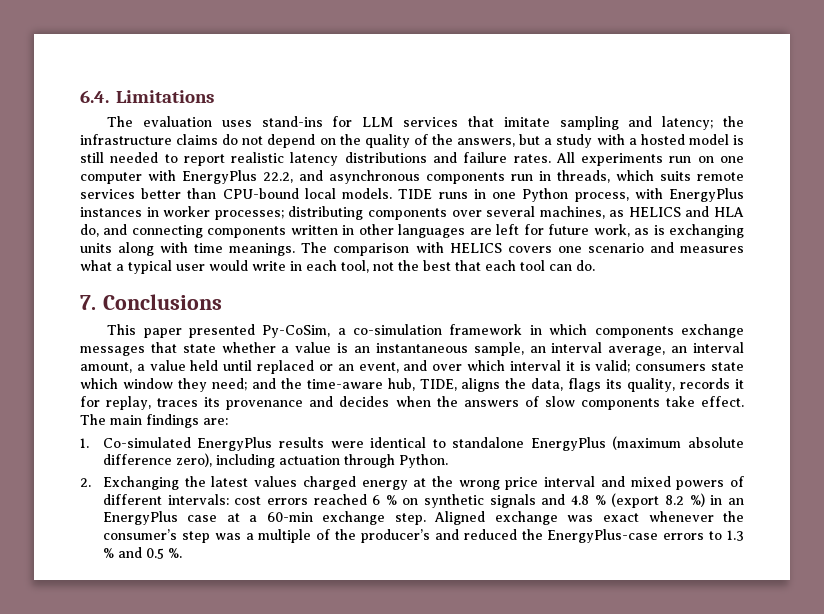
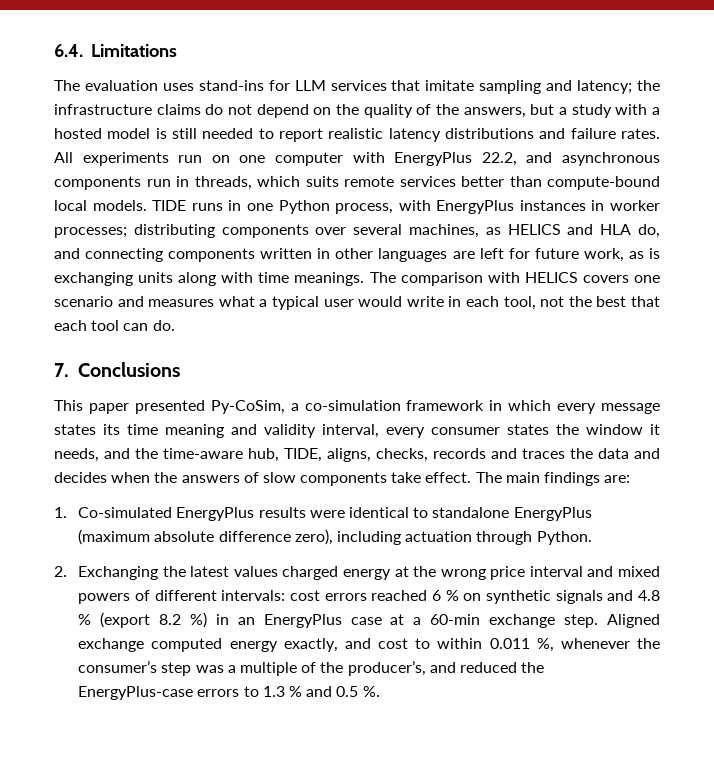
- All experiments run on one computer with EnergyPlus 22.2, and asynchronous components run in threads, which suits remote services better than CPU-bound local models.
+ All experiments run on one computer with EnergyPlus 22.2, and asynchronous components run in threads, which suits remote services better than compute-bound local models.
- This paper presented Py-CoSim, a co-simulation framework in which components exchange messages that state whether a value is an instantaneous sample, an interval average, an interval amount, a value held until replaced or an event, and over which interval it is valid; consumers state which window they need; and the time-aware hub, TIDE, aligns the data, flags its quality, records it for replay, traces its provenance and decides when the answers of slow components take effect.
+ This paper presented Py-CoSim, a co-simulation framework in which every message states its time meaning and validity interval, every consumer states the window it needs, and the time-aware hub, TIDE, aligns, checks, records and traces the data and decides when the answers of slow components take effect.
- Aligned exchange was exact whenever the consumer’s step was a multiple of the producer’s and reduced the EnergyPlus-case errors to 1.3 % and 0.5 %.
+ Aligned exchange computed energy exactly, and cost to within 0.011 %, whenever the consumer’s step was a multiple of the producer’s, and reduced the EnergyPlus-case errors to 1.3 % and 0.5 %.

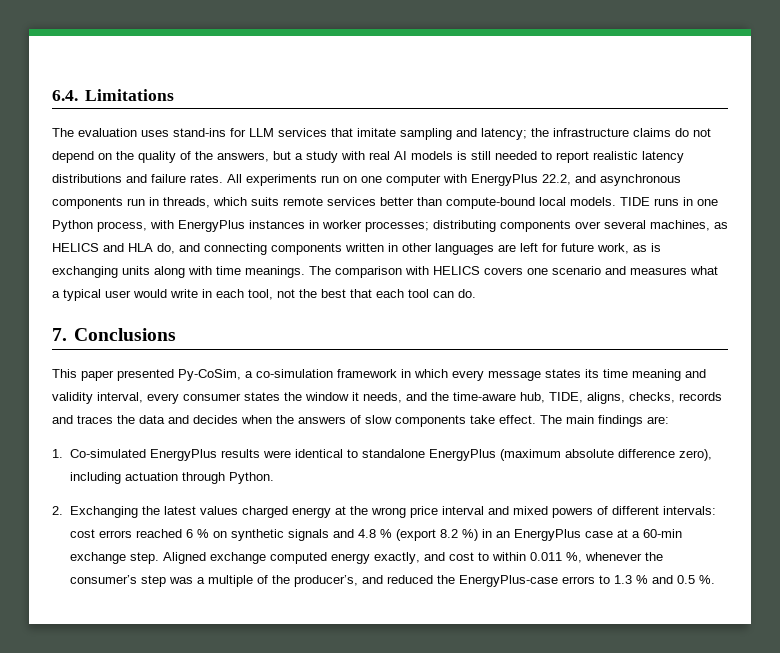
- The evaluation uses stand-ins for LLM services that imitate sampling and latency; the infrastructure claims do not depend on the quality of the answers, but a study with a hosted model is still needed to report realistic latency distributions and failure rates.
+ The evaluation uses stand-ins for LLM services that imitate sampling and latency; the infrastructure claims do not depend on the quality of the answers, but a study with real AI models is still needed to report realistic latency distributions and failure rates.

